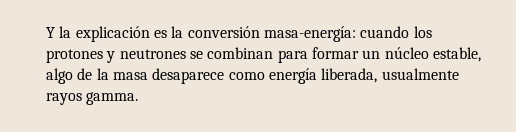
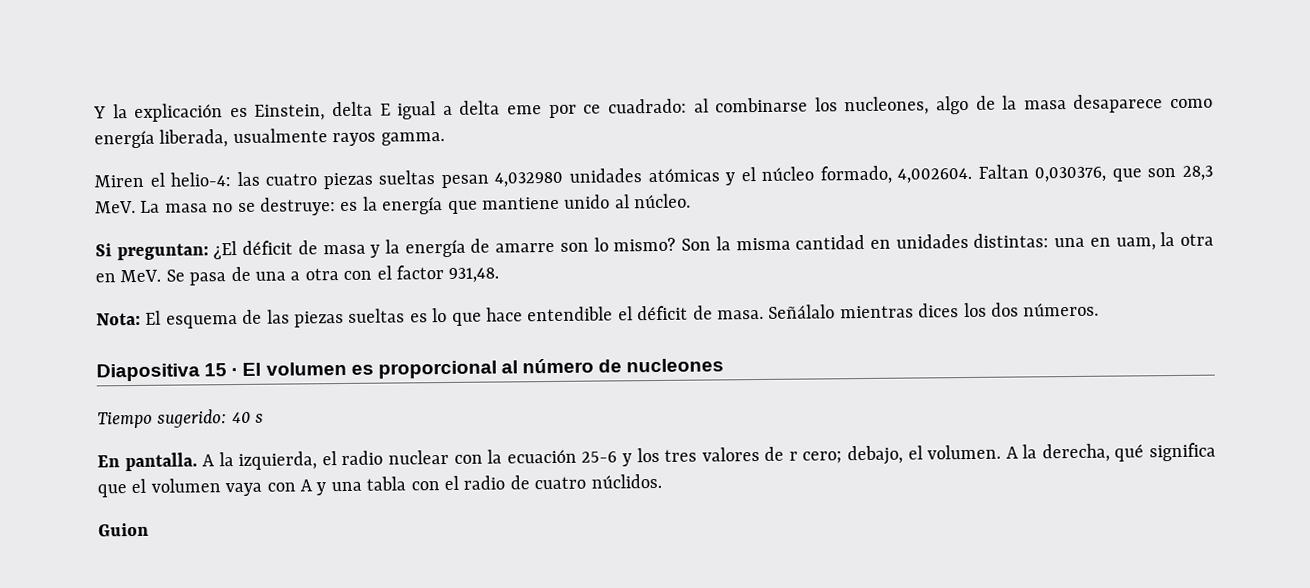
- Y la explicación es la conversión masa-energía: cuando los protones y neutrones se combinan para formar un núcleo estable, algo de la masa desaparece como energía liberada, usualmente rayos gamma.
+ Y la explicación es Einstein, delta E igual a delta eme por ce cuadrado: al combinarse los nucleones, algo de la masa desaparece como energía liberada, usualmente rayos gamma.
+ Miren el helio-4: las cuatro piezas sueltas pesan 4,032980 unidades atómicas y el núcleo formado, 4,002604. Faltan 0,030376, que son 28,3 MeV. La masa no se destruye: es la energía que mantiene unido al núcleo.
+ Si preguntan: ¿El déficit de masa y la energía de amarre son lo mismo? Son la misma cantidad en unidades distintas: una en uam, la otra en MeV. Se pasa de una a otra con el factor 931,48.
+ Nota: El esquema de las piezas sueltas es lo que hace entendible el déficit de masa. Señálalo mientras dices los dos números.
+ Diapositiva 15 · El volumen es proporcional al número de nucleones
+ Tiempo sugerido: 40 s
+ En pantalla. A la izquierda, el radio nuclear con la ecuación 25-6 y los tres valores de r cero; debajo, el volumen. A la derecha, qué significa que el volumen vaya con A y una tabla con el radio de cuatro núclidos.
+ Guion

